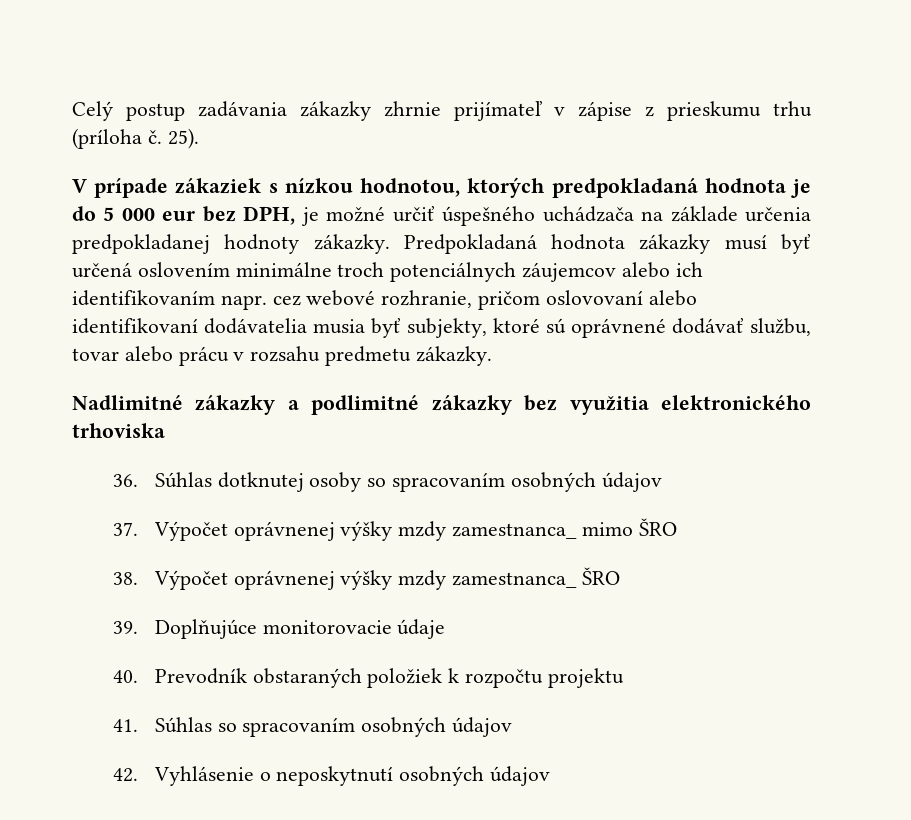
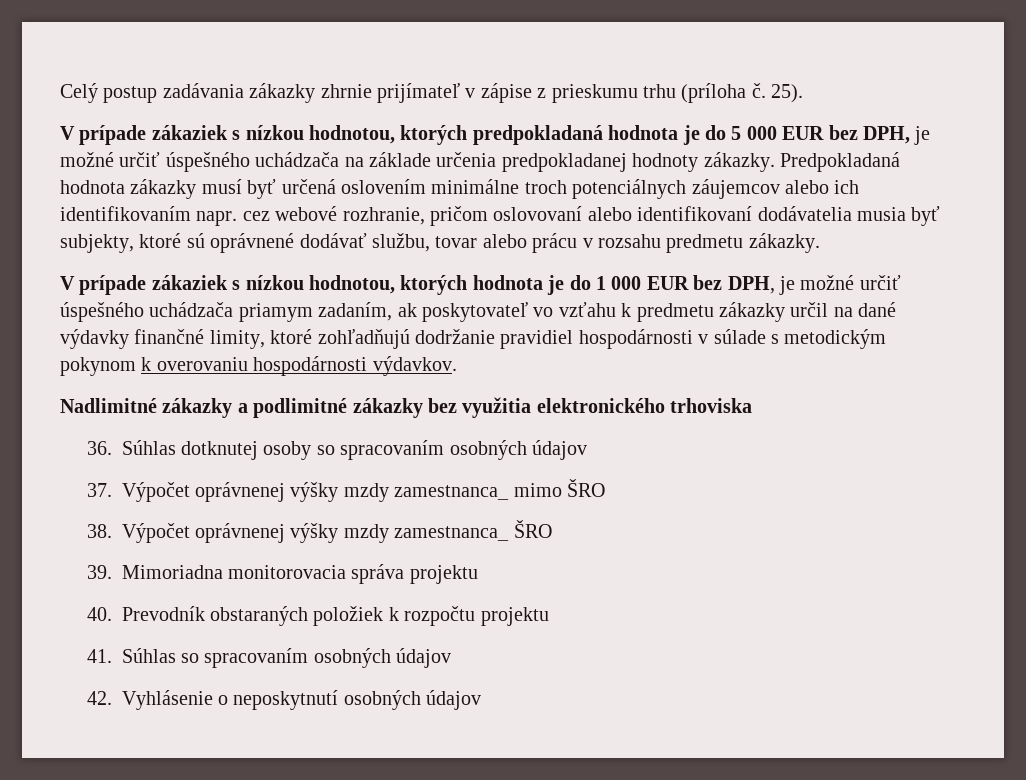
- V prípade zákaziek s nízkou hodnotou, ktorých predpokladaná hodnota je do 5 000 eur bez DPH, je možné určiť úspešného uchádzača na základe určenia predpokladanej hodnoty zákazky.
+ V prípade zákaziek s nízkou hodnotou, ktorých predpokladaná hodnota je do 5 000 EUR bez DPH, je možné určiť úspešného uchádzača na základe určenia predpokladanej hodnoty zákazky.
+ V prípade zákaziek s nízkou hodnotou, ktorých hodnota je do 1 000 EUR bez DPH, je možné určiť úspešného uchádzača priamym zadaním, ak poskytovateľ vo vzťahu k predmetu zákazky určil na dané výdavky finančné limity, ktoré zohľadňujú dodržanie pravidiel hospodárnosti v súlade s metodickým pokynom k overovaniu hospodárnosti výdavkov.
- 39. Doplňujúce monitorovacie údaje
+ 39. Mimoriadna monitorovacia správa projektu

